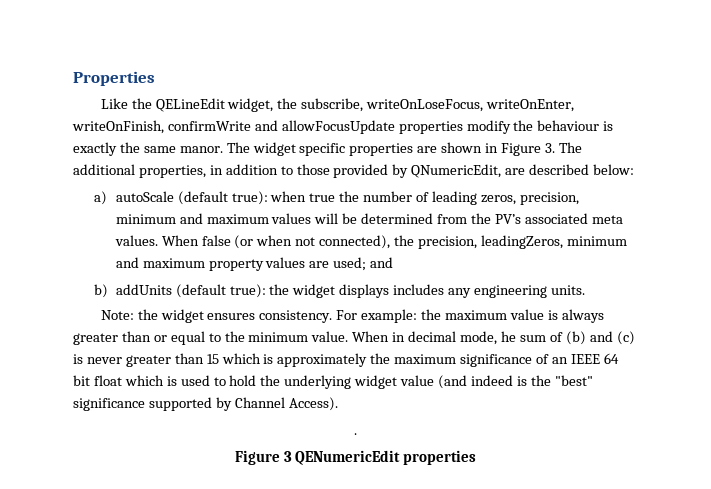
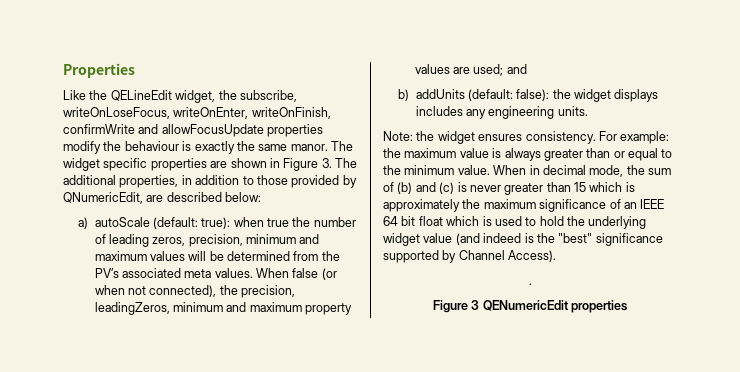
- a) autoScale (default true): when true the number of leading zeros, precision, minimum and maximum values will be determined from the PV’s associated meta values.
+ a) autoScale (default: true): when true the number of leading zeros, precision, minimum and maximum values will be determined from the PV’s associated meta values.
- b) addUnits (default true): the widget displays includes any engineering units.
+ b) addUnits (default: false): the widget displays includes any engineering units.
- When in decimal mode, he sum of (b) and (c) is never greater than 15 which is approximately the maximum significance of an IEEE 64 bit float which is used to hold the underlying widget value (and indeed is the "best" significance supported by Channel Access).
+ When in decimal mode, the sum of (b) and (c) is never greater than 15 which is approximately the maximum significance of an IEEE 64 bit float which is used to hold the underlying widget value (and indeed is the "best" significance supported by Channel Access).

